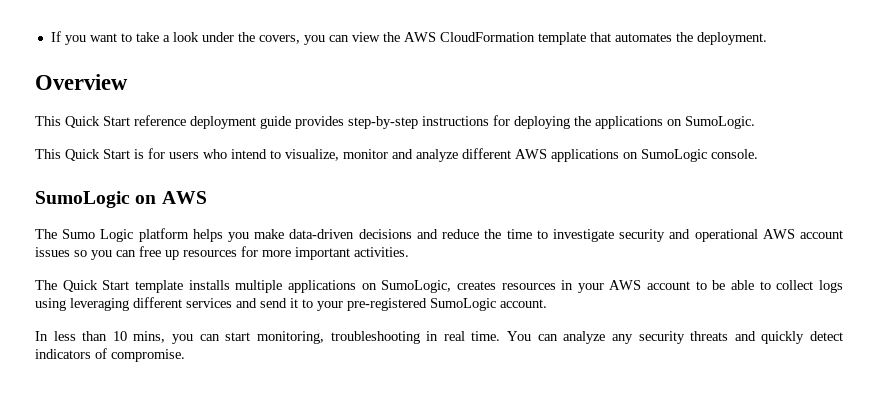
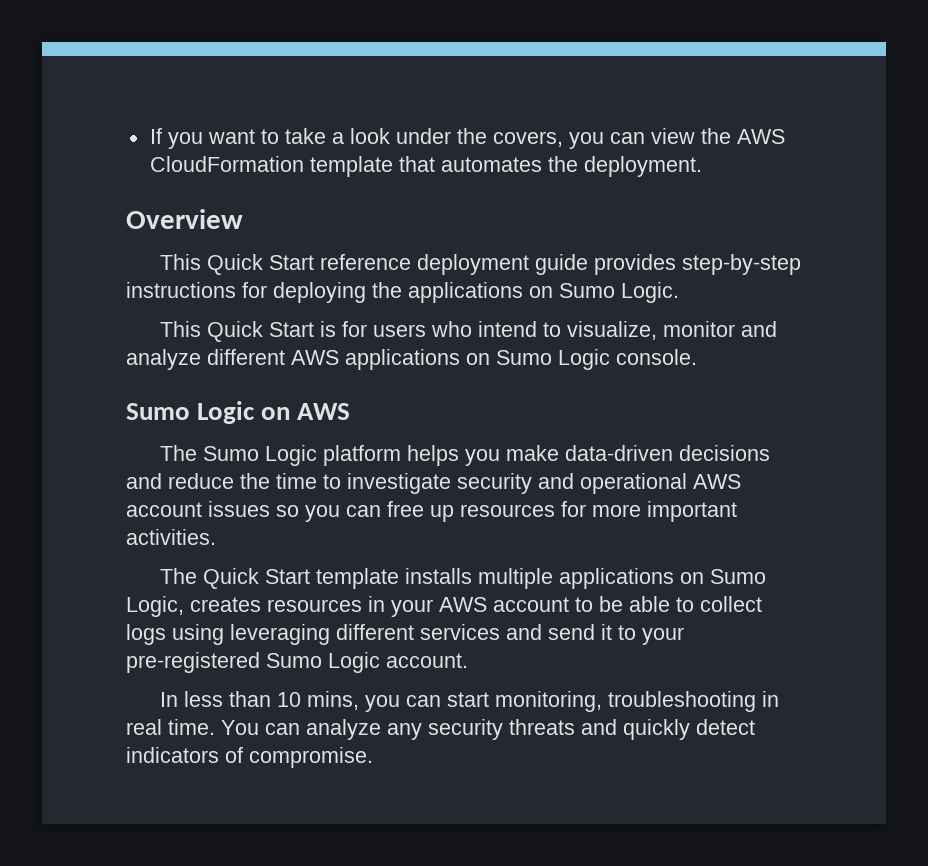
- This Quick Start reference deployment guide provides step-by-step instructions for deploying the applications on SumoLogic.
+ This Quick Start reference deployment guide provides step-by-step instructions for deploying the applications on Sumo Logic.
- This Quick Start is for users who intend to visualize, monitor and analyze different AWS applications on SumoLogic console.
+ This Quick Start is for users who intend to visualize, monitor and analyze different AWS applications on Sumo Logic console.
- SumoLogic on AWS
+ Sumo Logic on AWS
- The Quick Start template installs multiple applications on SumoLogic, creates resources in your AWS account to be able to collect logs using leveraging different services and send it to your pre-registered SumoLogic account.
+ The Quick Start template installs multiple applications on Sumo Logic, creates resources in your AWS account to be able to collect logs using leveraging different services and send it to your pre-registered Sumo Logic account.

